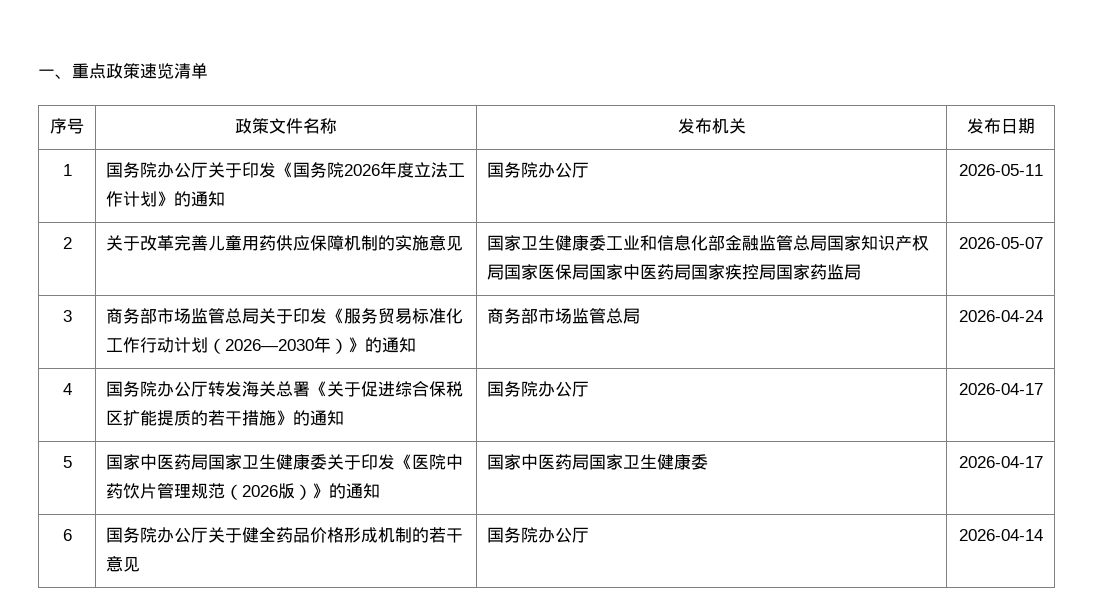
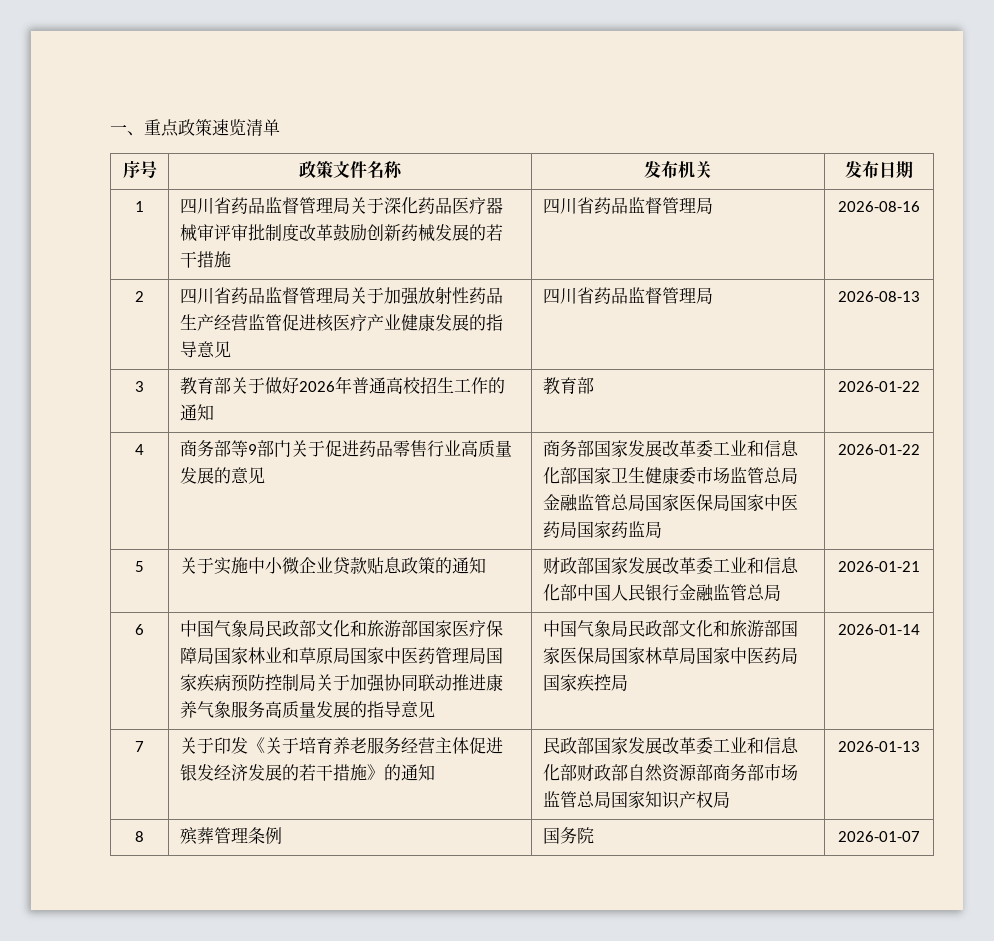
- 1 | 国务院办公厅关于印发《国务院2026年度立法工作计划》的通知 | 国务院办公厅 | 2026-05-11
- 2 | 关于改革完善儿童用药供应保障机制的实施意见 | 国家卫生健康委工业和信息化部金融监管总局国家知识产权局国家医保局国家中医药局国家疾控局国家药监局 | 2026-05-07
- 3 | 商务部市场监管总局关于印发《服务贸易标准化工作行动计划（2026—2030年）》的通知 | 商务部市场监管总局 | 2026-04-24
- 4 | 国务院办公厅转发海关总署《关于促进综合保税区扩能提质的若干措施》的通知 | 国务院办公厅 | 2026-04-17
- 5 | 国家中医药局国家卫生健康委关于印发《医院中药饮片管理规范（2026版）》的通知 | 国家中医药局国家卫生健康委 | 2026-04-17
- 6 | 国务院办公厅关于健全药品价格形成机制的若干意见 | 国务院办公厅 | 2026-04-14
+ 1 | 四川省药品监督管理局关于深化药品医疗器械审评审批制度改革鼓励创新药械发展的若干措施 | 四川省药品监督管理局 | 2026-08-16
+ 2 | 四川省药品监督管理局关于加强放射性药品生产经营监管促进核医疗产业健康发展的指导意见 | 四川省药品监督管理局 | 2026-08-13
+ 3 | 教育部关于做好2026年普通高校招生工作的通知 | 教育部 | 2026-01-22
+ 4 | 商务部等9部门关于促进药品零售行业高质量发展的意见 | 商务部国家发展改革委工业和信息化部国家卫生健康委市场监管总局金融监管总局国家医保局国家中医药局国家药监局 | 2026-01-22
+ 5 | 关于实施中小微企业贷款贴息政策的通知 | 财政部国家发展改革委工业和信息化部中国人民银行金融监管总局 | 2026-01-21
+ 6 | 中国气象局民政部文化和旅游部国家医疗保障局国家林业和草原局国家中医药管理局国家疾病预防控制局关于加强协同联动推进康养气象服务高质量发展的指导意见 | 中国气象局民政部文化和旅游部国家医保局国家林草局国家中医药局国家疾控局 | 2026-01-14
+ 7 | 关于印发《关于培育养老服务经营主体促进银发经济发展的若干措施》的通知 | 民政部国家发展改革委工业和信息化部财政部自然资源部商务部市场监管总局国家知识产权局 | 2026-01-13
+ 8 | 殡葬管理条例 | 国务院 | 2026-01-07

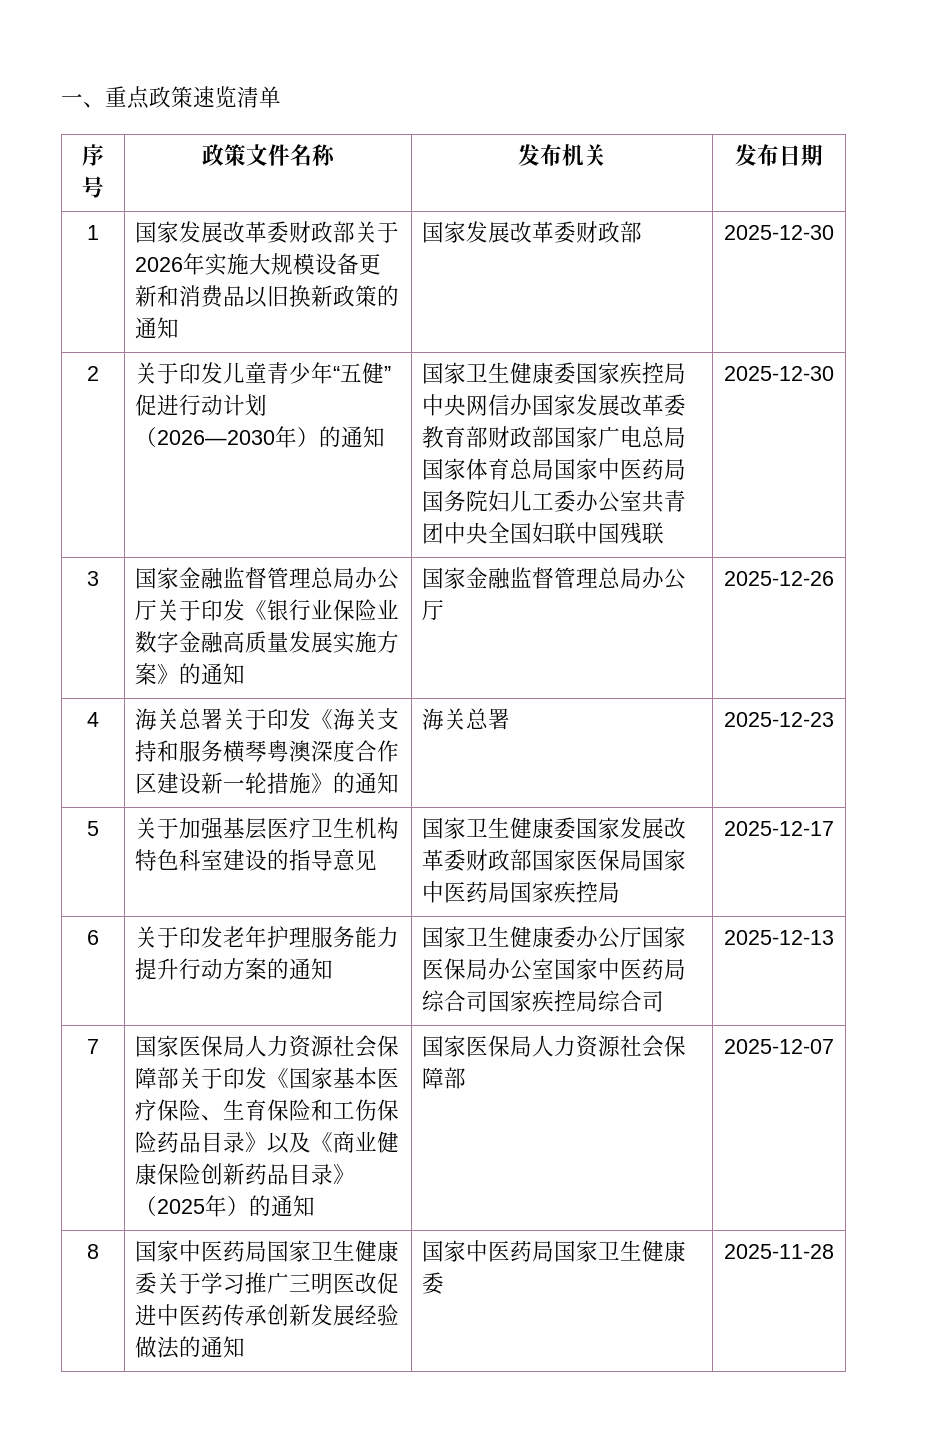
- 1 | 四川省药品监督管理局关于深化药品医疗器械审评审批制度改革鼓励创新药械发展的若干措施 | 四川省药品监督管理局 | 2026-08-16
- 2 | 四川省药品监督管理局关于加强放射性药品生产经营监管促进核医疗产业健康发展的指导意见 | 四川省药品监督管理局 | 2026-08-13
- 3 | 教育部关于做好2026年普通高校招生工作的通知 | 教育部 | 2026-01-22
- 4 | 商务部等9部门关于促进药品零售行业高质量发展的意见 | 商务部国家发展改革委工业和信息化部国家卫生健康委市场监管总局金融监管总局国家医保局国家中医药局国家药监局 | 2026-01-22
- 5 | 关于实施中小微企业贷款贴息政策的通知 | 财政部国家发展改革委工业和信息化部中国人民银行金融监管总局 | 2026-01-21
- 6 | 中国气象局民政部文化和旅游部国家医疗保障局国家林业和草原局国家中医药管理局国家疾病预防控制局关于加强协同联动推进康养气象服务高质量发展的指导意见 | 中国气象局民政部文化和旅游部国家医保局国家林草局国家中医药局国家疾控局 | 2026-01-14
- 7 | 关于印发《关于培育养老服务经营主体促进银发经济发展的若干措施》的通知 | 民政部国家发展改革委工业和信息化部财政部自然资源部商务部市场监管总局国家知识产权局 | 2026-01-13
- 8 | 殡葬管理条例 | 国务院 | 2026-01-07
+ 1 | 国家发展改革委财政部关于2026年实施大规模设备更新和消费品以旧换新政策的通知 | 国家发展改革委财政部 | 2025-12-30
+ 2 | 关于印发儿童青少年“五健”促进行动计划（2026—2030年）的通知 | 国家卫生健康委国家疾控局中央网信办国家发展改革委教育部财政部国家广电总局国家体育总局国家中医药局国务院妇儿工委办公室共青团中央全国妇联中国残联 | 2025-12-30
+ 3 | 国家金融监督管理总局办公厅关于印发《银行业保险业数字金融高质量发展实施方案》的通知 | 国家金融监督管理总局办公厅 | 2025-12-26
+ 4 | 海关总署关于印发《海关支持和服务横琴粤澳深度合作区建设新一轮措施》的通知 | 海关总署 | 2025-12-23
+ 5 | 关于加强基层医疗卫生机构特色科室建设的指导意见 | 国家卫生健康委国家发展改革委财政部国家医保局国家中医药局国家疾控局 | 2025-12-17
+ 6 | 关于印发老年护理服务能力提升行动方案的通知 | 国家卫生健康委办公厅国家医保局办公室国家中医药局综合司国家疾控局综合司 | 2025-12-13
+ 7 | 国家医保局人力资源社会保障部关于印发《国家基本医疗保险、生育保险和工伤保险药品目录》以及《商业健康保险创新药品目录》（2025年）的通知 | 国家医保局人力资源社会保障部 | 2025-12-07
+ 8 | 国家中医药局国家卫生健康委关于学习推广三明医改促进中医药传承创新发展经验做法的通知 | 国家中医药局国家卫生健康委 | 2025-11-28

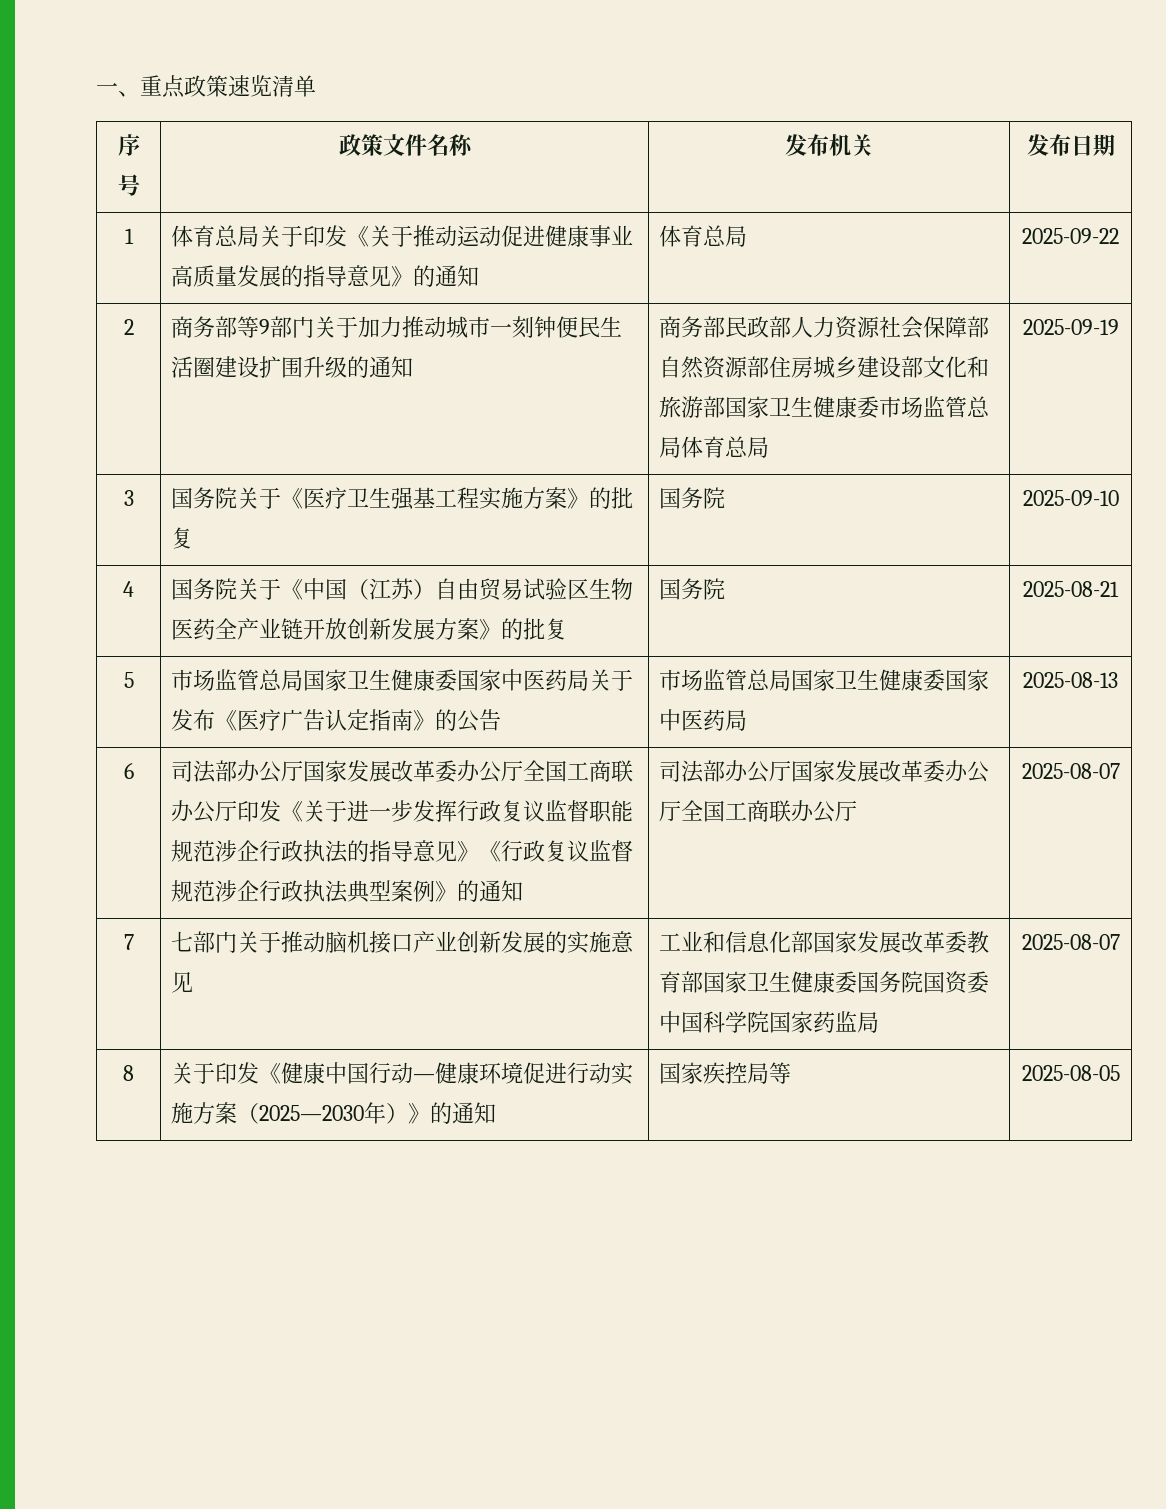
- 1 | 国家发展改革委财政部关于2026年实施大规模设备更新和消费品以旧换新政策的通知 | 国家发展改革委财政部 | 2025-12-30
- 2 | 关于印发儿童青少年“五健”促进行动计划（2026—2030年）的通知 | 国家卫生健康委国家疾控局中央网信办国家发展改革委教育部财政部国家广电总局国家体育总局国家中医药局国务院妇儿工委办公室共青团中央全国妇联中国残联 | 2025-12-30
- 3 | 国家金融监督管理总局办公厅关于印发《银行业保险业数字金融高质量发展实施方案》的通知 | 国家金融监督管理总局办公厅 | 2025-12-26
- 4 | 海关总署关于印发《海关支持和服务横琴粤澳深度合作区建设新一轮措施》的通知 | 海关总署 | 2025-12-23
- 5 | 关于加强基层医疗卫生机构特色科室建设的指导意见 | 国家卫生健康委国家发展改革委财政部国家医保局国家中医药局国家疾控局 | 2025-12-17
- 6 | 关于印发老年护理服务能力提升行动方案的通知 | 国家卫生健康委办公厅国家医保局办公室国家中医药局综合司国家疾控局综合司 | 2025-12-13
- 7 | 国家医保局人力资源社会保障部关于印发《国家基本医疗保险、生育保险和工伤保险药品目录》以及《商业健康保险创新药品目录》（2025年）的通知 | 国家医保局人力资源社会保障部 | 2025-12-07
- 8 | 国家中医药局国家卫生健康委关于学习推广三明医改促进中医药传承创新发展经验做法的通知 | 国家中医药局国家卫生健康委 | 2025-11-28
+ 1 | 体育总局关于印发《关于推动运动促进健康事业高质量发展的指导意见》的通知 | 体育总局 | 2025-09-22
+ 2 | 商务部等9部门关于加力推动城市一刻钟便民生活圈建设扩围升级的通知 | 商务部民政部人力资源社会保障部自然资源部住房城乡建设部文化和旅游部国家卫生健康委市场监管总局体育总局 | 2025-09-19
+ 3 | 国务院关于《医疗卫生强基工程实施方案》的批复 | 国务院 | 2025-09-10
+ 4 | 国务院关于《中国（江苏）自由贸易试验区生物医药全产业链开放创新发展方案》的批复 | 国务院 | 2025-08-21
+ 5 | 市场监管总局国家卫生健康委国家中医药局关于发布《医疗广告认定指南》的公告 | 市场监管总局国家卫生健康委国家中医药局 | 2025-08-13
+ 6 | 司法部办公厅国家发展改革委办公厅全国工商联办公厅印发《关于进一步发挥行政复议监督职能规范涉企行政执法的指导意见》《行政复议监督规范涉企行政执法典型案例》的通知 | 司法部办公厅国家发展改革委办公厅全国工商联办公厅 | 2025-08-07
+ 7 | 七部门关于推动脑机接口产业创新发展的实施意见 | 工业和信息化部国家发展改革委教育部国家卫生健康委国务院国资委中国科学院国家药监局 | 2025-08-07
+ 8 | 关于印发《健康中国行动—健康环境促进行动实施方案（2025—2030年）》的通知 | 国家疾控局等 | 2025-08-05

